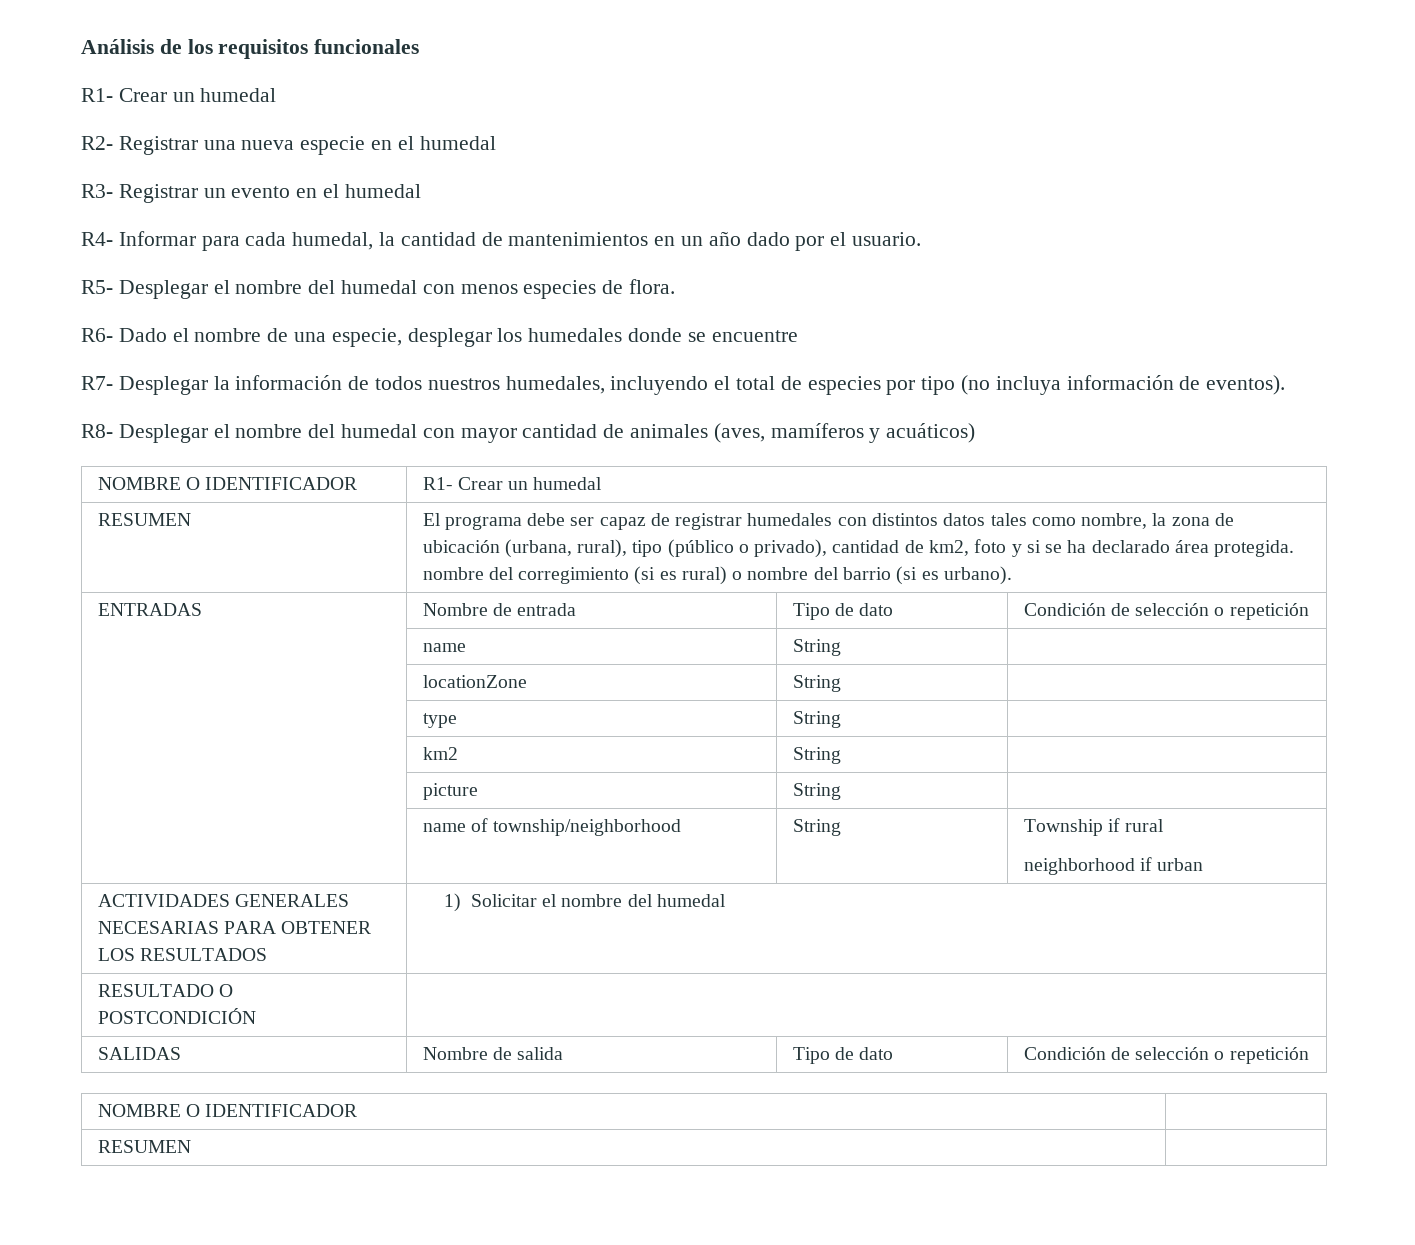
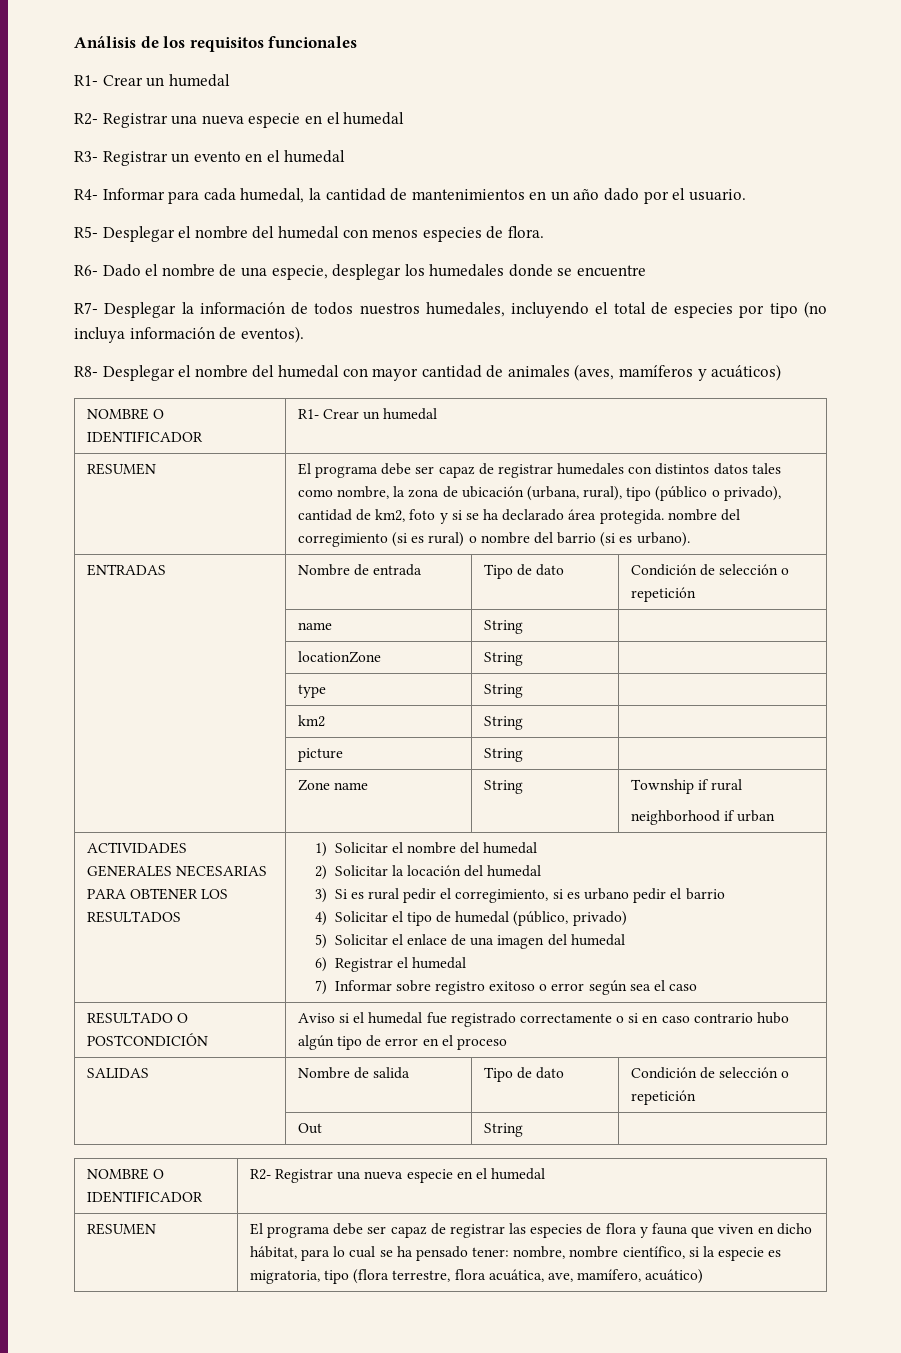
- | name of township/neighborhood | String | Township if rural
+ | Zone name | String | Township if rural
- RESULTADO O POSTCONDICIÓN |
+ 2) Solicitar la locación del humedal
+ 3) Si es rural pedir el corregimiento, si es urbano pedir el barrio
+ 4) Solicitar el tipo de humedal (público, privado)
+ 5) Solicitar el enlace de una imagen del humedal
+ 6) Registrar el humedal
+ 7) Informar sobre registro exitoso o error según sea el caso
+ RESULTADO O POSTCONDICIÓN | Aviso si el humedal fue registrado correctamente o si en caso contrario hubo algún tipo de error en el proceso
  SALIDAS | Nombre de salida | Tipo de dato | Condición de selección o repetición
- NOMBRE O IDENTIFICADOR |
- RESUMEN |
+ | Out | String |
+ NOMBRE O IDENTIFICADOR | R2- Registrar una nueva especie en el humedal
+ RESUMEN | El programa debe ser capaz de registrar las especies de flora y fauna que viven en dicho hábitat, para lo cual se ha pensado tener: nombre, nombre científico, si la especie es migratoria, tipo (flora terrestre, flora acuática, ave, mamífero, acuático)

